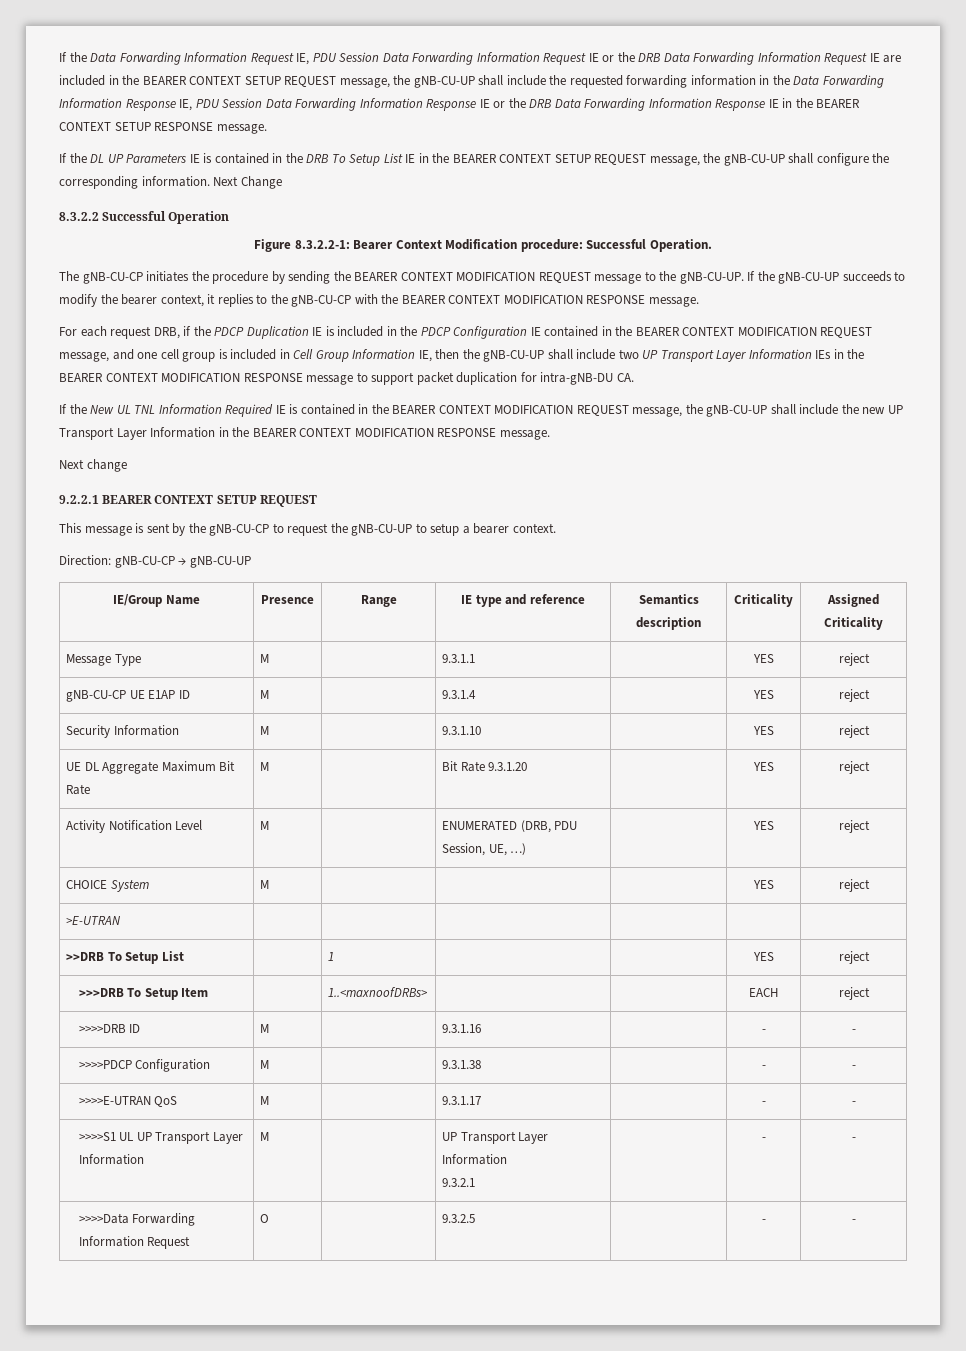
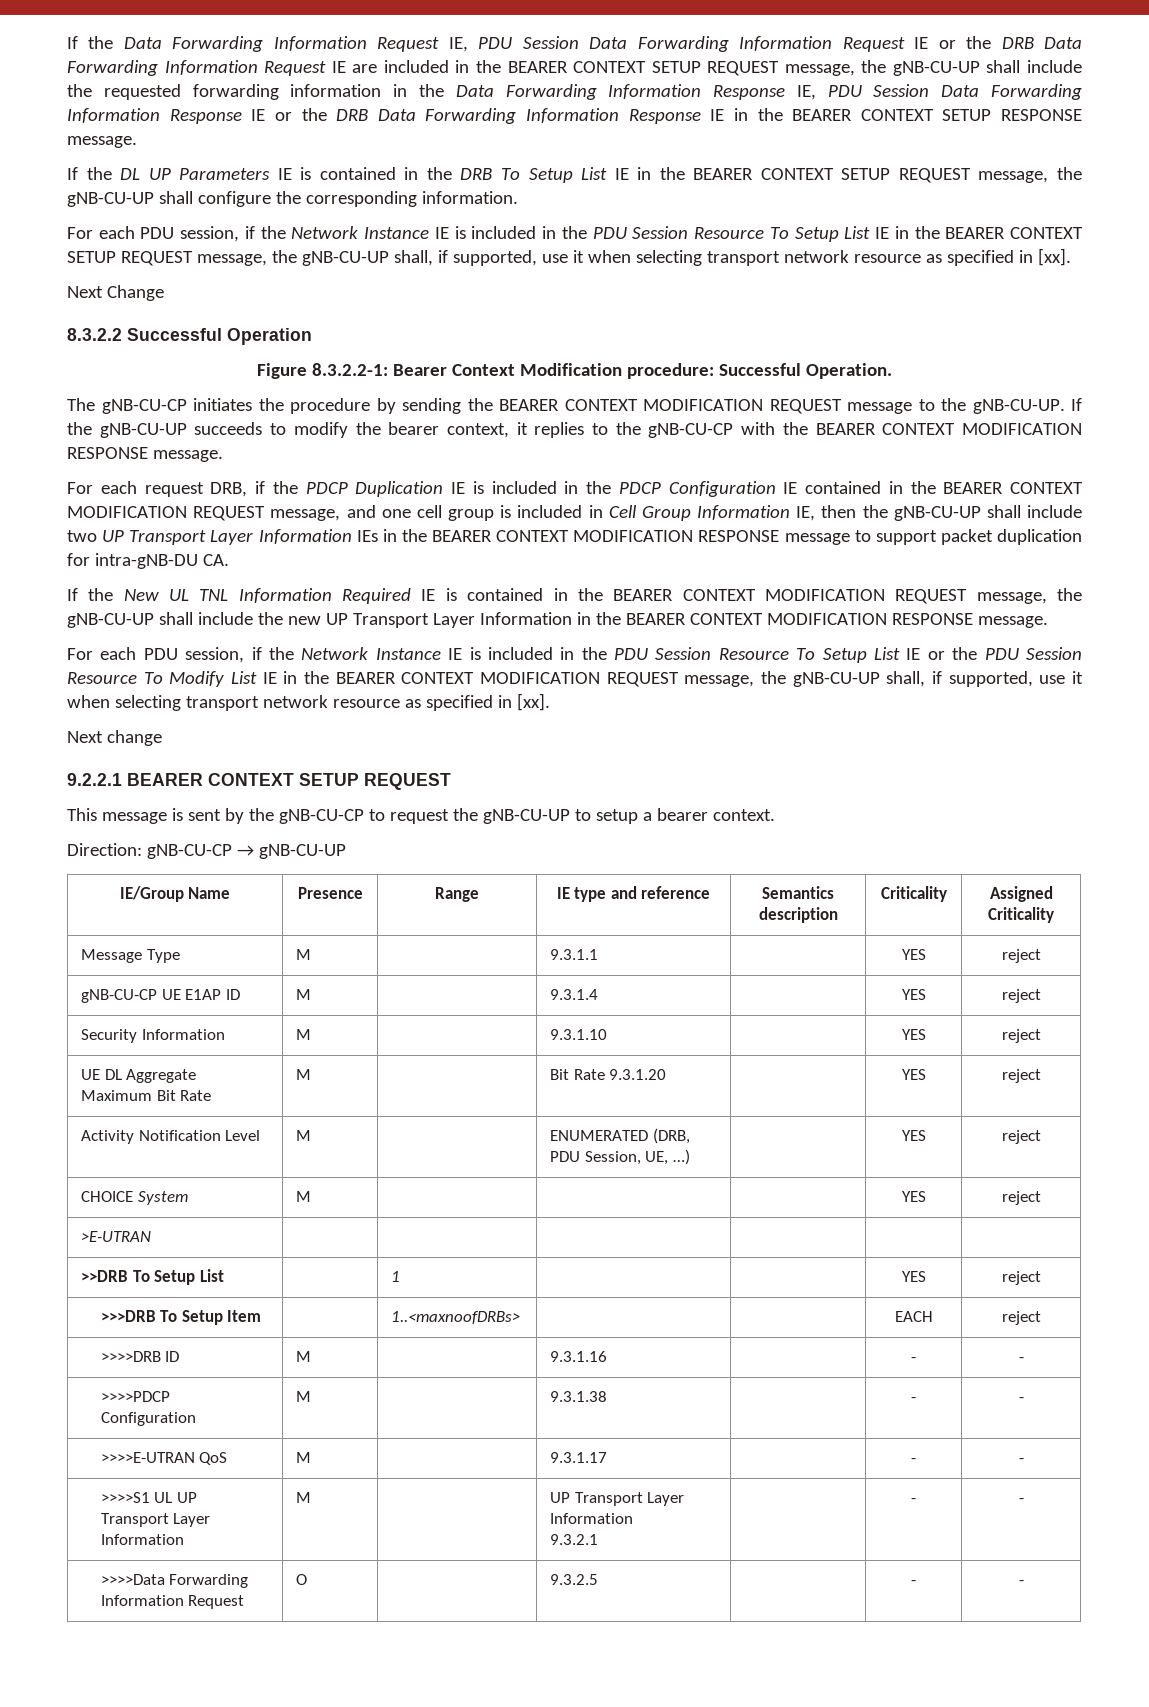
- If the DL UP Parameters IE is contained in the DRB To Setup List IE in the BEARER CONTEXT SETUP REQUEST message, the gNB-CU-UP shall configure the corresponding information. Next Change
+ If the DL UP Parameters IE is contained in the DRB To Setup List IE in the BEARER CONTEXT SETUP REQUEST message, the gNB-CU-UP shall configure the corresponding information.
+ For each PDU session, if the Network Instance IE is included in the PDU Session Resource To Setup List IE in the BEARER CONTEXT SETUP REQUEST message, the gNB-CU-UP shall, if supported, use it when selecting transport network resource as specified in [xx].
+ Next Change
+ For each PDU session, if the Network Instance IE is included in the PDU Session Resource To Setup List IE or the PDU Session Resource To Modify List IE in the BEARER CONTEXT MODIFICATION REQUEST message, the gNB-CU-UP shall, if supported, use it when selecting transport network resource as specified in [xx].

